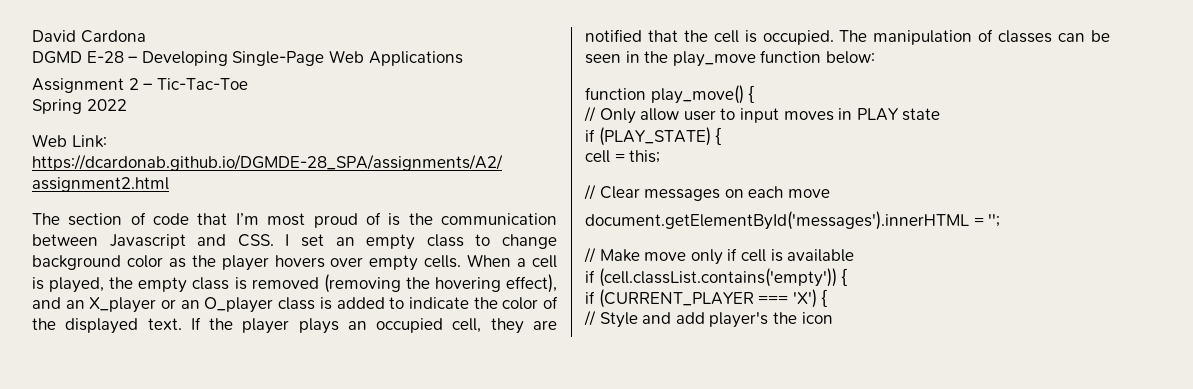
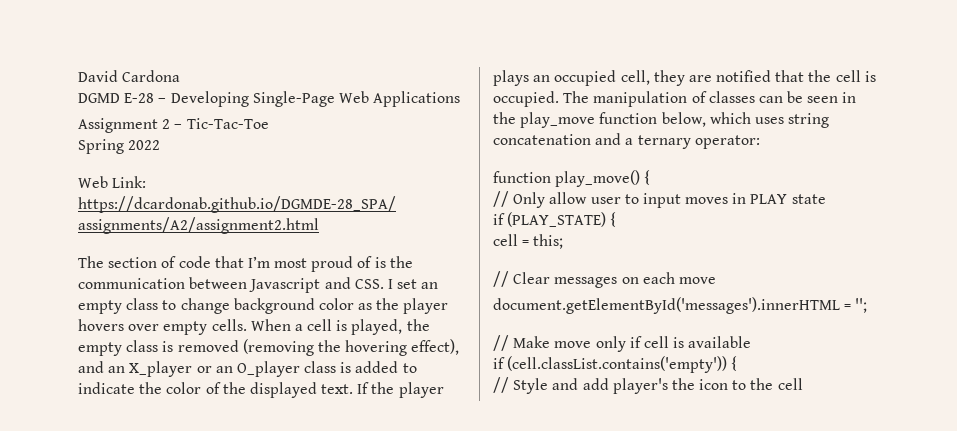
- The manipulation of classes can be seen in the play_move function below:
+ The manipulation of classes can be seen in the play_move function below, which uses string concatenation and a ternary operator:
- if (CURRENT_PLAYER === 'X') {
- // Style and add player's the icon
+ // Style and add player's the icon to the cell

